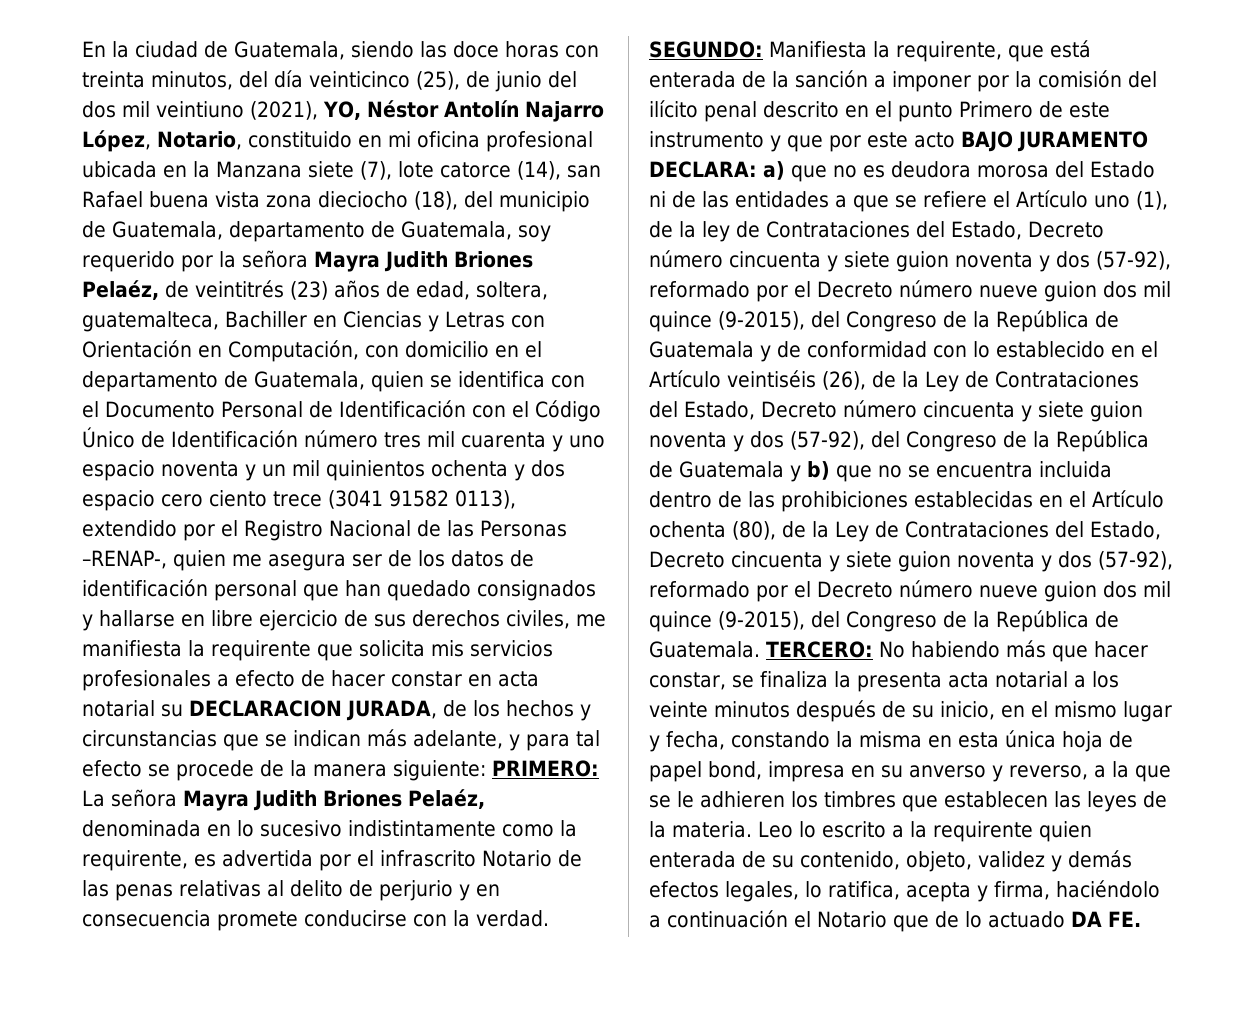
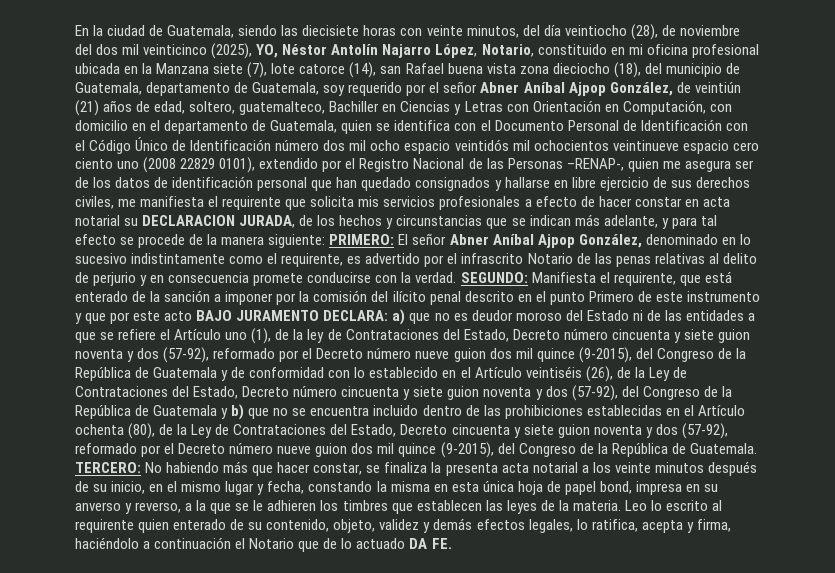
- En la ciudad de Guatemala, siendo las doce horas con treinta minutos, del día veinticinco (25), de junio del dos mil veintiuno (2021), YO, Néstor Antolín Najarro López, Notario, constituido en mi oficina profesional ubicada en la Manzana siete (7), lote catorce (14), san Rafael buena vista zona dieciocho (18), del municipio de Guatemala, departamento de Guatemala, soy requerido por la señora Mayra Judith Briones Pelaéz, de veintitrés (23) años de edad, soltera, guatemalteca, Bachiller en Ciencias y Letras con Orientación en Computación, con domicilio en el departamento de Guatemala, quien se identifica con el Documento Personal de Identificación con el Código Único de Identificación número tres mil cuarenta y uno espacio noventa y un mil quinientos ochenta y dos espacio cero ciento trece (3041 91582 0113), extendido por el Registro Nacional de las Personas –RENAP-, quien me asegura ser de los datos de identificación personal que han quedado consignados y hallarse en libre ejercicio de sus derechos civiles, me manifiesta la requirente que solicita mis servicios profesionales a efecto de hacer constar en acta notarial su DECLARACION JURADA, de los hechos y circunstancias que se indican más adelante, y para tal efecto se procede de la manera siguiente:
+ En la ciudad de Guatemala, siendo las diecisiete horas con veinte minutos, del día veintiocho (28), de noviembre del dos mil veinticinco (2025), YO, Néstor Antolín Najarro López, Notario, constituido en mi oficina profesional ubicada en la Manzana siete (7), lote catorce (14), san Rafael buena vista zona dieciocho (18), del municipio de Guatemala, departamento de Guatemala, soy requerido por el señor Abner Aníbal Ajpop González, de veintiún (21) años de edad, soltero, guatemalteco, Bachiller en Ciencias y Letras con Orientación en Computación, con domicilio en el departamento de Guatemala, quien se identifica con el Documento Personal de Identificación con el Código Único de Identificación número dos mil ocho espacio veintidós mil ochocientos veintinueve espacio cero ciento uno (2008 22829 0101), extendido por el Registro Nacional de las Personas –RENAP-, quien me asegura ser de los datos de identificación personal que han quedado consignados y hallarse en libre ejercicio de sus derechos civiles, me manifiesta el requirente que solicita mis servicios profesionales a efecto de hacer constar en acta notarial su DECLARACION JURADA, de los hechos y circunstancias que se indican más adelante, y para tal efecto se procede de la manera siguiente:
- La señora Mayra Judith Briones Pelaéz, denominada en lo sucesivo indistintamente como la requirente, es advertida por el infrascrito Notario de las penas relativas al delito de perjurio y en consecuencia promete conducirse con la verdad.
+ El señor Abner Aníbal Ajpop González, denominado en lo sucesivo indistintamente como el requirente, es advertido por el infrascrito Notario de las penas relativas al delito de perjurio y en consecuencia promete conducirse con la verdad.
- Manifiesta la requirente, que está enterada de la sanción a imponer por la comisión del ilícito penal descrito en el punto Primero de este instrumento y que por este acto BAJO JURAMENTO DECLARA:
+ Manifiesta el requirente, que está enterado de la sanción a imponer por la comisión del ilícito penal descrito en el punto Primero de este instrumento y que por este acto BAJO JURAMENTO DECLARA:
- a) que no es deudora morosa del Estado ni de las entidades a que se refiere el Artículo uno (1), de la ley de Contrataciones del Estado, Decreto número cincuenta y siete guion noventa y dos (57-92), reformado por el Decreto número nueve guion dos mil quince (9-2015), del Congreso de la República de Guatemala y de conformidad con lo establecido en el Artículo veintiséis (26), de la Ley de Contrataciones del Estado, Decreto número cincuenta y siete guion noventa y dos (57-92), del Congreso de la República de Guatemala y b) que no se encuentra incluida dentro de las prohibiciones establecidas en el Artículo ochenta (80), de la Ley de Contrataciones del Estado, Decreto cincuenta y siete guion noventa y dos (57-92), reformado por el Decreto número nueve guion dos mil quince (9-2015), del Congreso de la República de Guatemala.
+ a) que no es deudor moroso del Estado ni de las entidades a que se refiere el Artículo uno (1), de la ley de Contrataciones del Estado, Decreto número cincuenta y siete guion noventa y dos (57-92), reformado por el Decreto número nueve guion dos mil quince (9-2015), del Congreso de la República de Guatemala y de conformidad con lo establecido en el Artículo veintiséis (26), de la Ley de Contrataciones del Estado, Decreto número cincuenta y siete guion noventa y dos (57-92), del Congreso de la República de Guatemala y b) que no se encuentra incluido dentro de las prohibiciones establecidas en el Artículo ochenta (80), de la Ley de Contrataciones del Estado, Decreto cincuenta y siete guion noventa y dos (57-92), reformado por el Decreto número nueve guion dos mil quince (9-2015), del Congreso de la República de Guatemala.
- Leo lo escrito a la requirente quien enterada de su contenido, objeto, validez y demás efectos legales, lo ratifica, acepta y firma, haciéndolo a continuación el Notario que de lo actuado DA FE.
+ Leo lo escrito al requirente quien enterado de su contenido, objeto, validez y demás efectos legales, lo ratifica, acepta y firma, haciéndolo a continuación el Notario que de lo actuado DA FE.

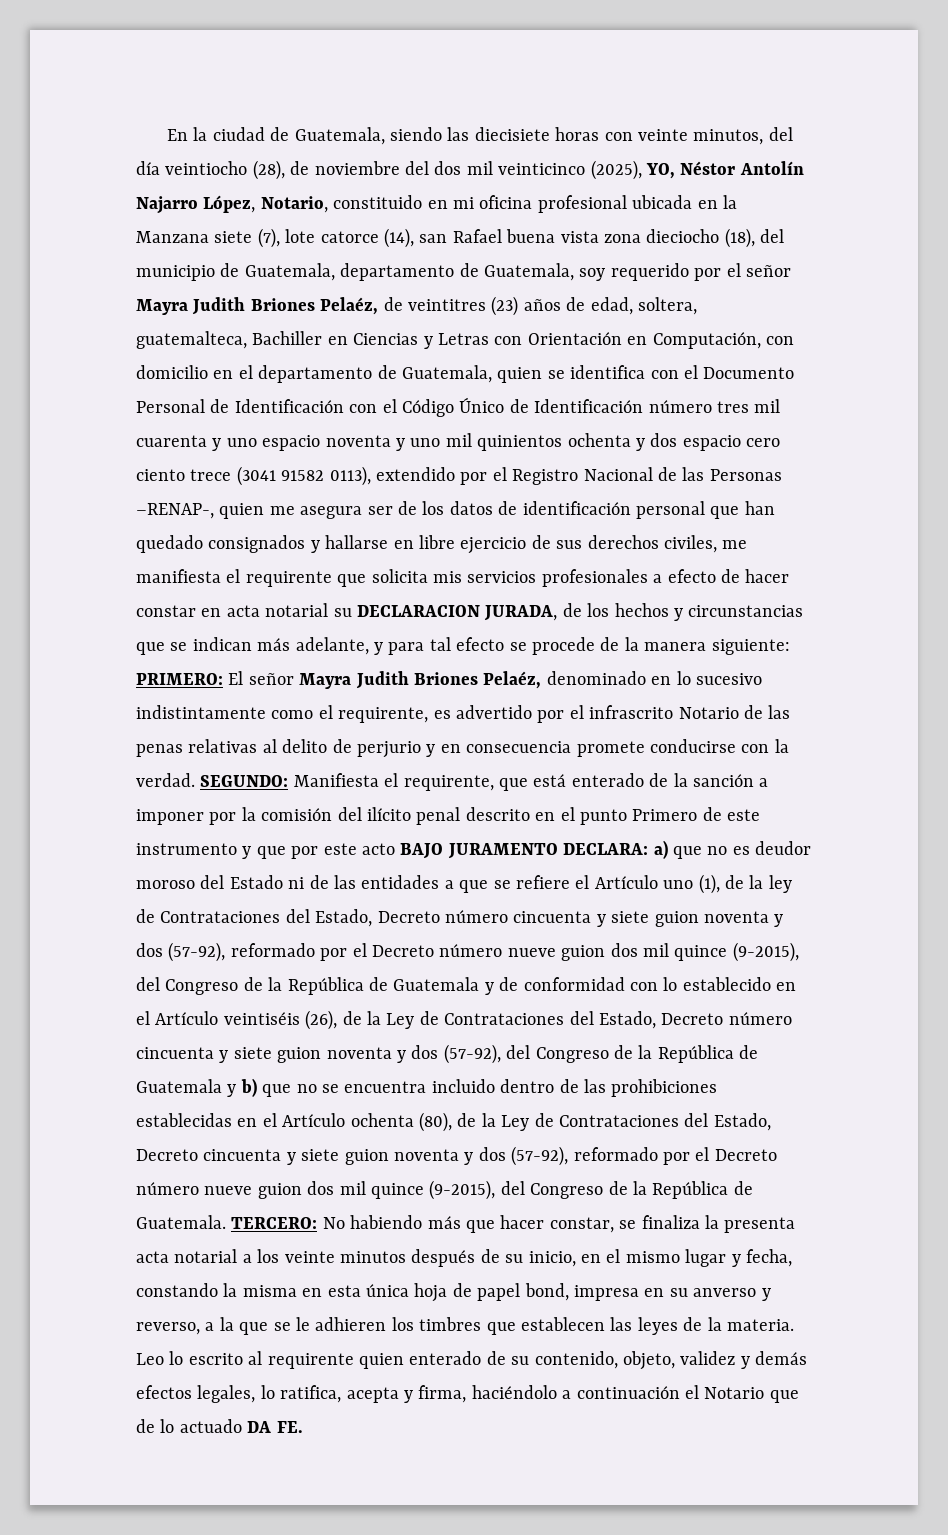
- En la ciudad de Guatemala, siendo las diecisiete horas con veinte minutos, del día veintiocho (28), de noviembre del dos mil veinticinco (2025), YO, Néstor Antolín Najarro López, Notario, constituido en mi oficina profesional ubicada en la Manzana siete (7), lote catorce (14), san Rafael buena vista zona dieciocho (18), del municipio de Guatemala, departamento de Guatemala, soy requerido por el señor Abner Aníbal Ajpop González, de veintiún (21) años de edad, soltero, guatemalteco, Bachiller en Ciencias y Letras con Orientación en Computación, con domicilio en el departamento de Guatemala, quien se identifica con el Documento Personal de Identificación con el Código Único de Identificación número dos mil ocho espacio veintidós mil ochocientos veintinueve espacio cero ciento uno (2008 22829 0101), extendido por el Registro Nacional de las Personas –RENAP-, quien me asegura ser de los datos de identificación personal que han quedado consignados y hallarse en libre ejercicio de sus derechos civiles, me manifiesta el requirente que solicita mis servicios profesionales a efecto de hacer constar en acta notarial su DECLARACION JURADA, de los hechos y circunstancias que se indican más adelante, y para tal efecto se procede de la manera siguiente:
+ En la ciudad de Guatemala, siendo las diecisiete horas con veinte minutos, del día veintiocho (28), de noviembre del dos mil veinticinco (2025), YO, Néstor Antolín Najarro López, Notario, constituido en mi oficina profesional ubicada en la Manzana siete (7), lote catorce (14), san Rafael buena vista zona dieciocho (18), del municipio de Guatemala, departamento de Guatemala, soy requerido por el señor Mayra Judith Briones Pelaéz, de veintitres (23) años de edad, soltera, guatemalteca, Bachiller en Ciencias y Letras con Orientación en Computación, con domicilio en el departamento de Guatemala, quien se identifica con el Documento Personal de Identificación con el Código Único de Identificación número tres mil cuarenta y uno espacio noventa y uno mil quinientos ochenta y dos espacio cero ciento trece (3041 91582 0113), extendido por el Registro Nacional de las Personas –RENAP-, quien me asegura ser de los datos de identificación personal que han quedado consignados y hallarse en libre ejercicio de sus derechos civiles, me manifiesta el requirente que solicita mis servicios profesionales a efecto de hacer constar en acta notarial su DECLARACION JURADA, de los hechos y circunstancias que se indican más adelante, y para tal efecto se procede de la manera siguiente:
- El señor Abner Aníbal Ajpop González, denominado en lo sucesivo indistintamente como el requirente, es advertido por el infrascrito Notario de las penas relativas al delito de perjurio y en consecuencia promete conducirse con la verdad.
+ El señor Mayra Judith Briones Pelaéz, denominado en lo sucesivo indistintamente como el requirente, es advertido por el infrascrito Notario de las penas relativas al delito de perjurio y en consecuencia promete conducirse con la verdad.

